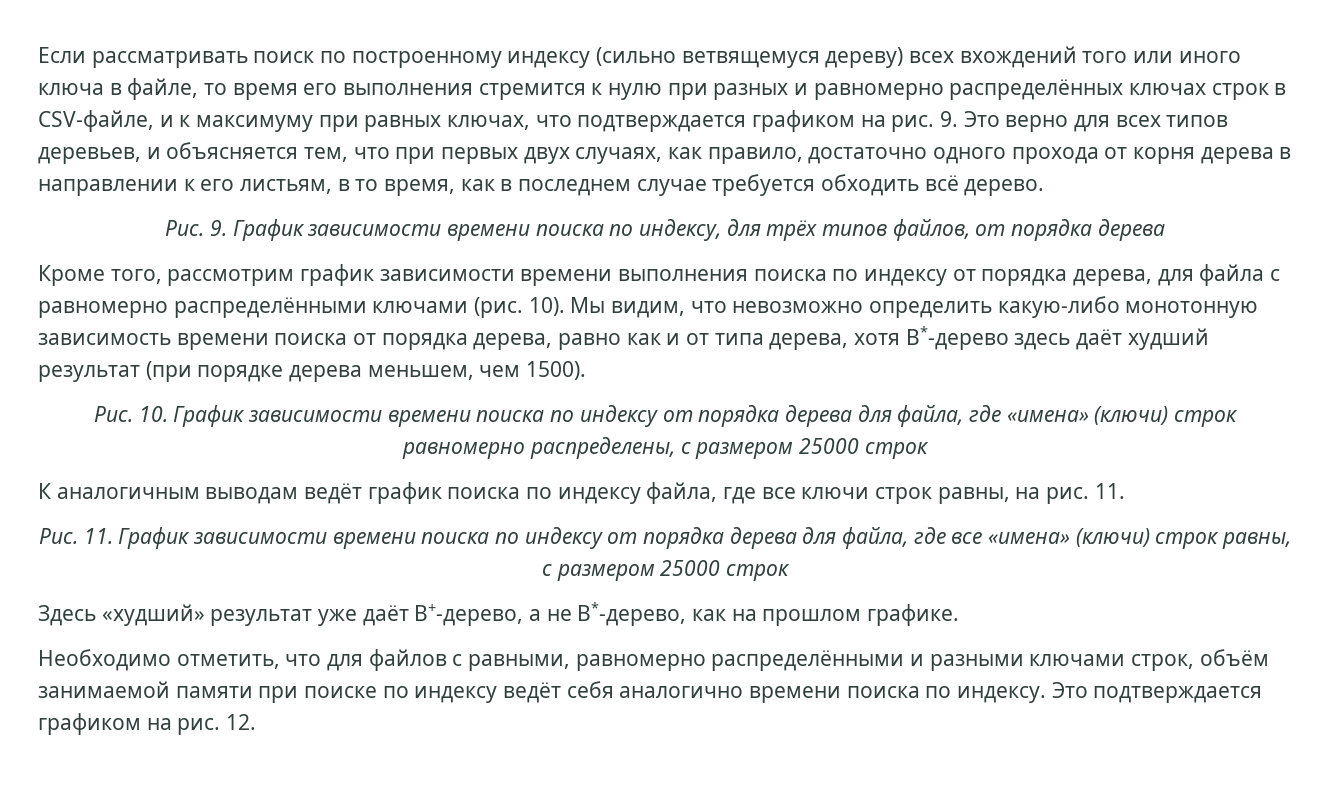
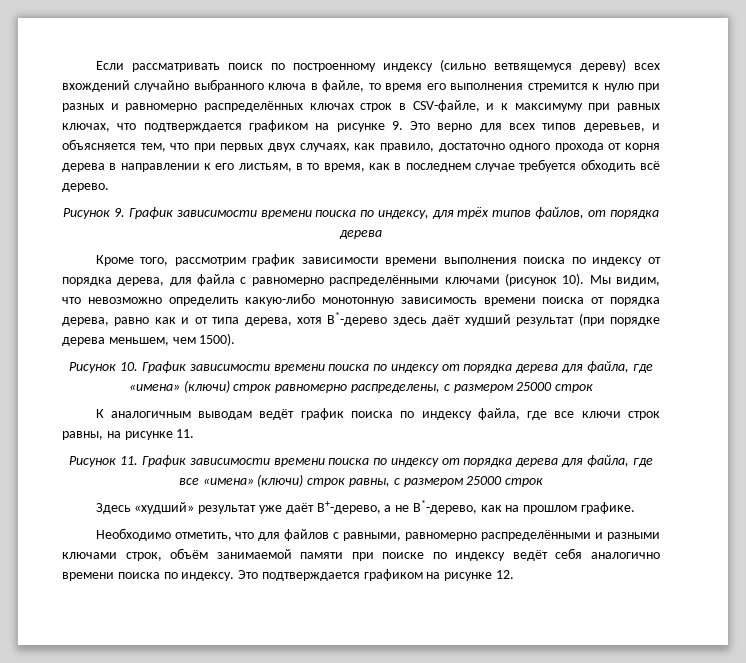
- Если рассматривать поиск по построенному индексу (сильно ветвящемуся дереву) всех вхождений того или иного ключа в файле, то время его выполнения стремится к нулю при разных и равномерно распределённых ключах строк в CSV-файле, и к максимуму при равных ключах, что подтверждается графиком на рис. 9. Это верно для всех типов деревьев, и объясняется тем, что при первых двух случаях, как правило, достаточно одного прохода от корня дерева в направлении к его листьям, в то время, как в последнем случае требуется обходить всё дерево.
+ Если рассматривать поиск по построенному индексу (сильно ветвящемуся дереву) всех вхождений случайно выбранного ключа в файле, то время его выполнения стремится к нулю при разных и равномерно распределённых ключах строк в CSV-файле, и к максимуму при равных ключах, что подтверждается графиком на рисунке 9. Это верно для всех типов деревьев, и объясняется тем, что при первых двух случаях, как правило, достаточно одного прохода от корня дерева в направлении к его листьям, в то время, как в последнем случае требуется обходить всё дерево.
- Рис. 9. График зависимости времени поиска по индексу, для трёх типов файлов, от порядка дерева
+ Рисунок 9. График зависимости времени поиска по индексу, для трёх типов файлов, от порядка дерева
- Кроме того, рассмотрим график зависимости времени выполнения поиска по индексу от порядка дерева, для файла с равномерно распределёнными ключами (рис. 10).
+ Кроме того, рассмотрим график зависимости времени выполнения поиска по индексу от порядка дерева, для файла с равномерно распределёнными ключами (рисунок 10).
- Рис. 10. График зависимости времени поиска по индексу от порядка дерева для файла, где «имена» (ключи) строк равномерно распределены, с размером 25000 строк
+ Рисунок 10. График зависимости времени поиска по индексу от порядка дерева для файла, где «имена» (ключи) строк равномерно распределены, с размером 25000 строк
- К аналогичным выводам ведёт график поиска по индексу файла, где все ключи строк равны, на рис. 11.
+ К аналогичным выводам ведёт график поиска по индексу файла, где все ключи строк равны, на рисунке 11.
- Рис. 11. График зависимости времени поиска по индексу от порядка дерева для файла, где все «имена» (ключи) строк равны, с размером 25000 строк
+ Рисунок 11. График зависимости времени поиска по индексу от порядка дерева для файла, где все «имена» (ключи) строк равны, с размером 25000 строк
- Это подтверждается графиком на рис. 12.
+ Это подтверждается графиком на рисунке 12.

